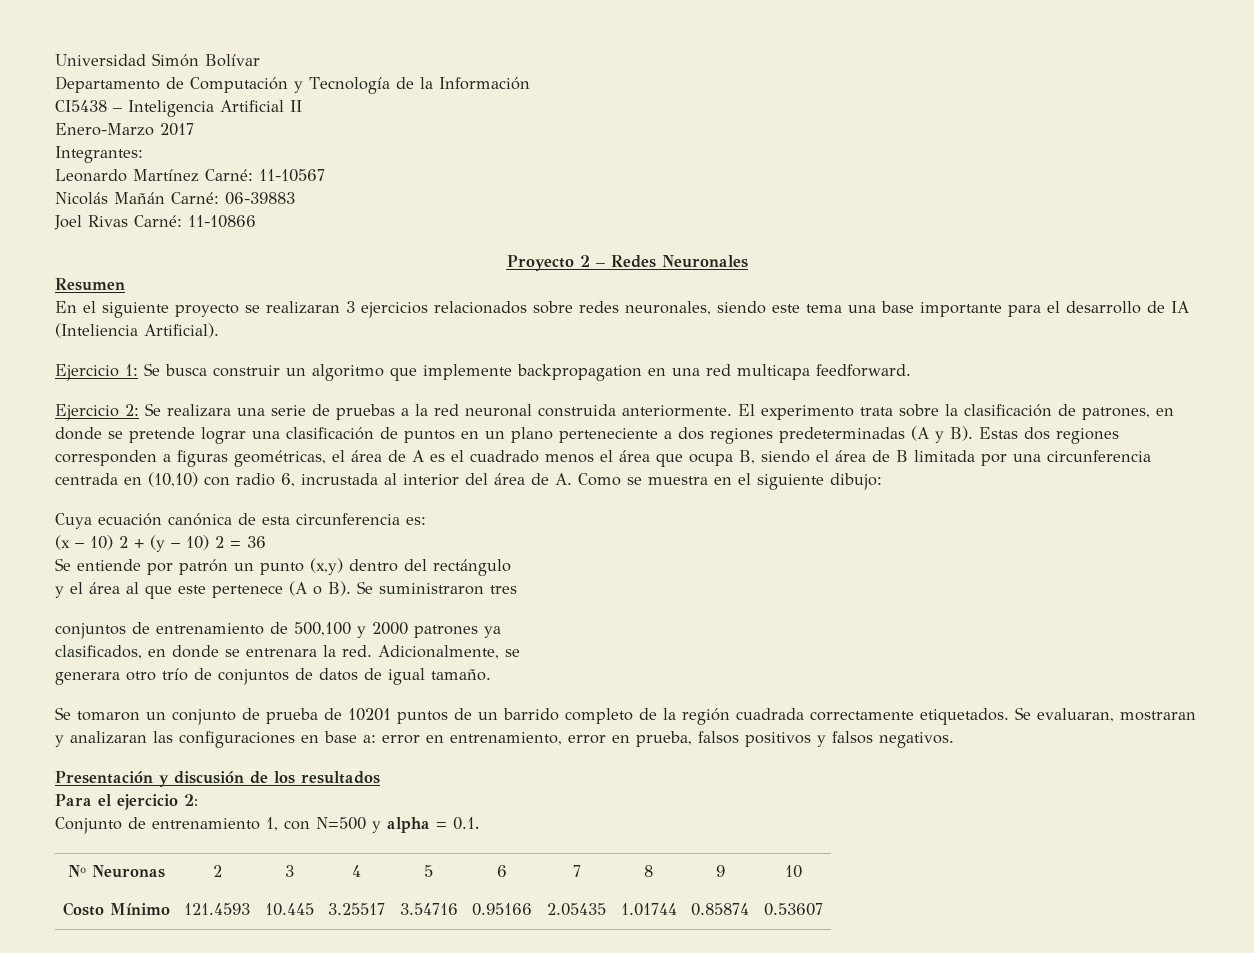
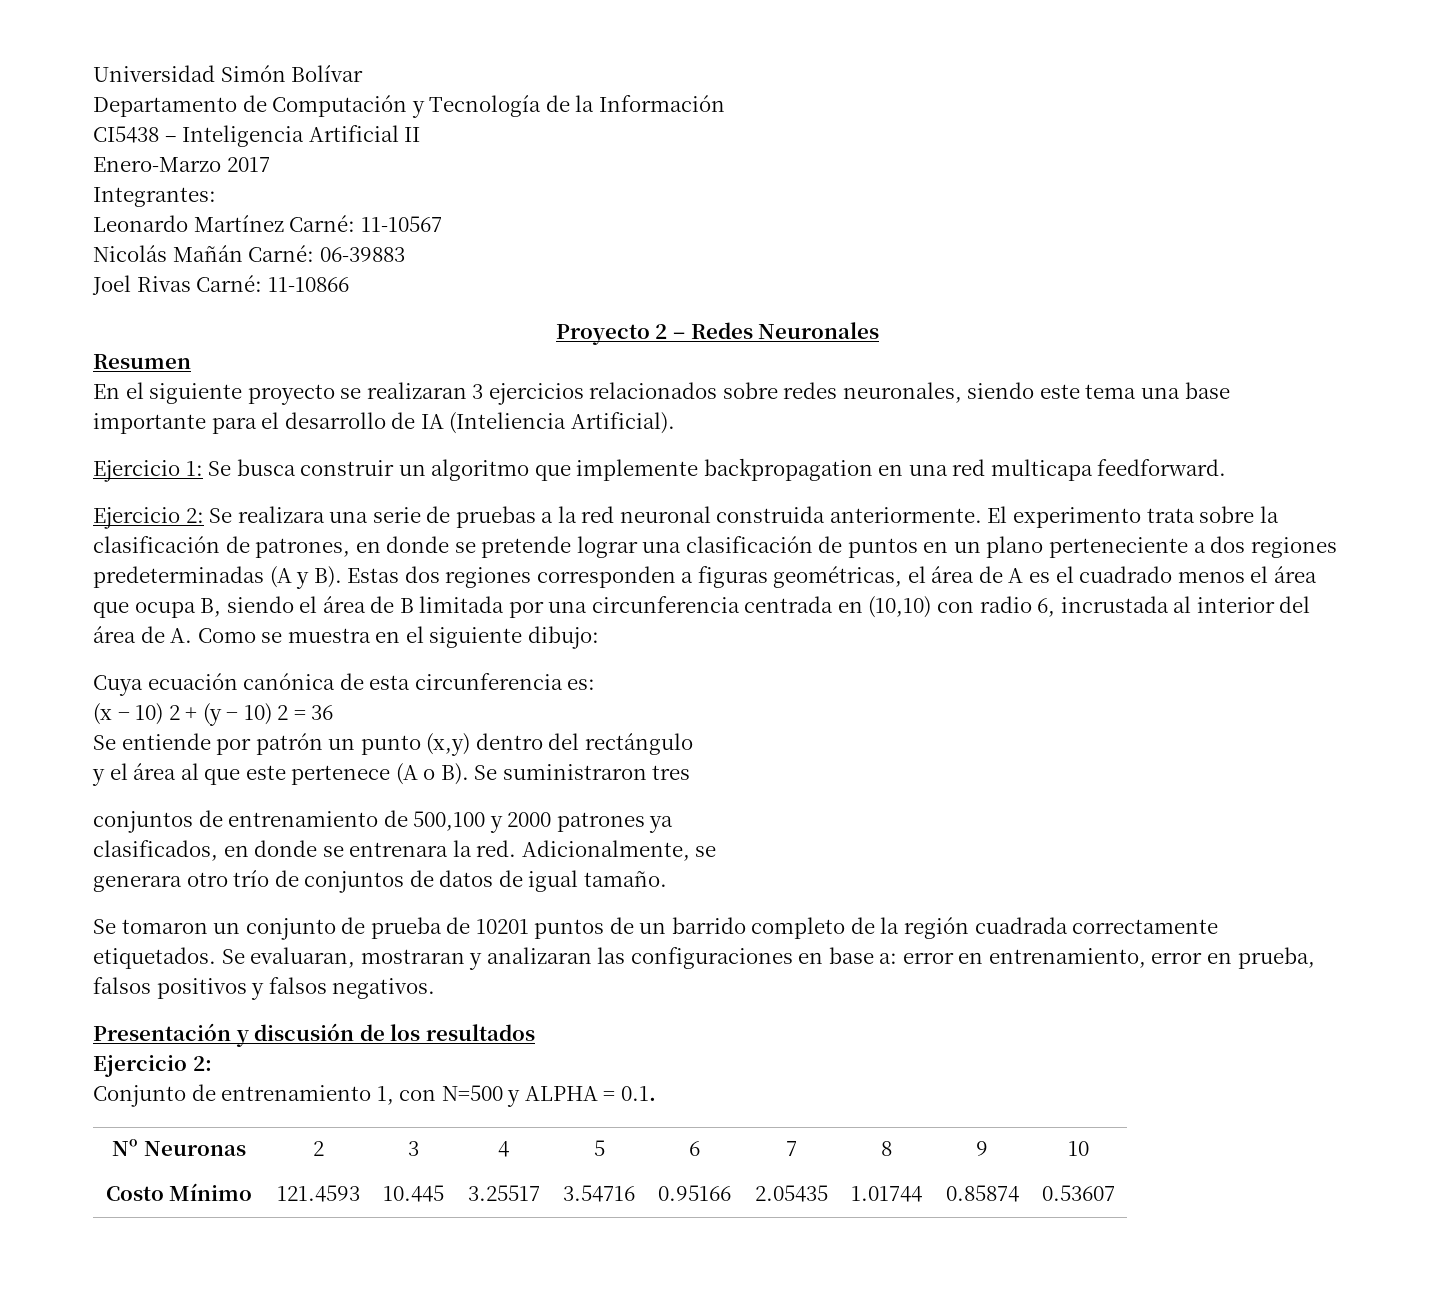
  Presentación y discusión de los resultados
- Para el ejercicio 2:
+ Ejercicio 2:
- Conjunto de entrenamiento 1, con N=500 y alpha = 0.1.
+ Conjunto de entrenamiento 1, con N=500 y ALPHA = 0.1.

